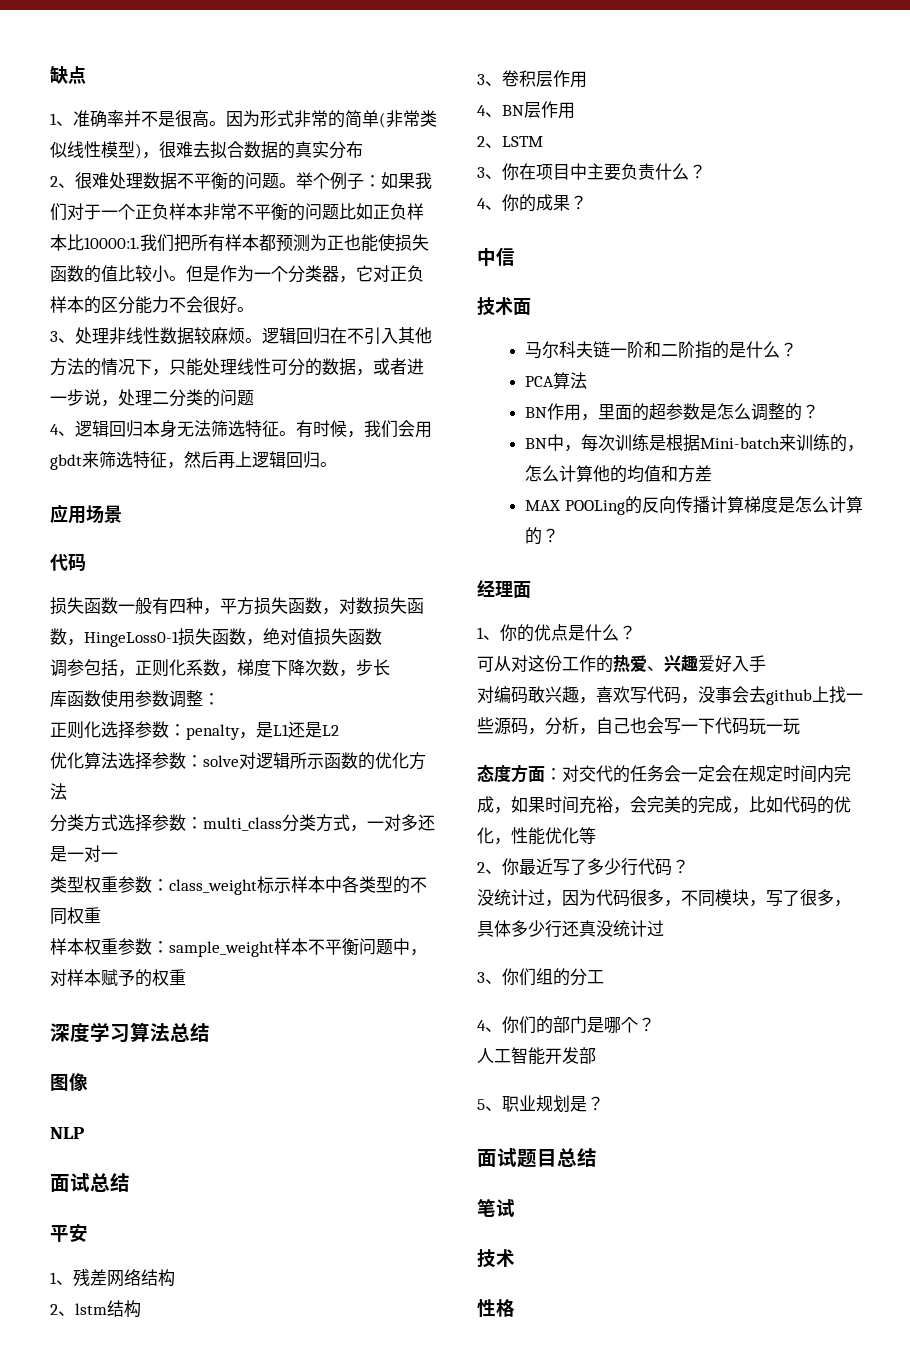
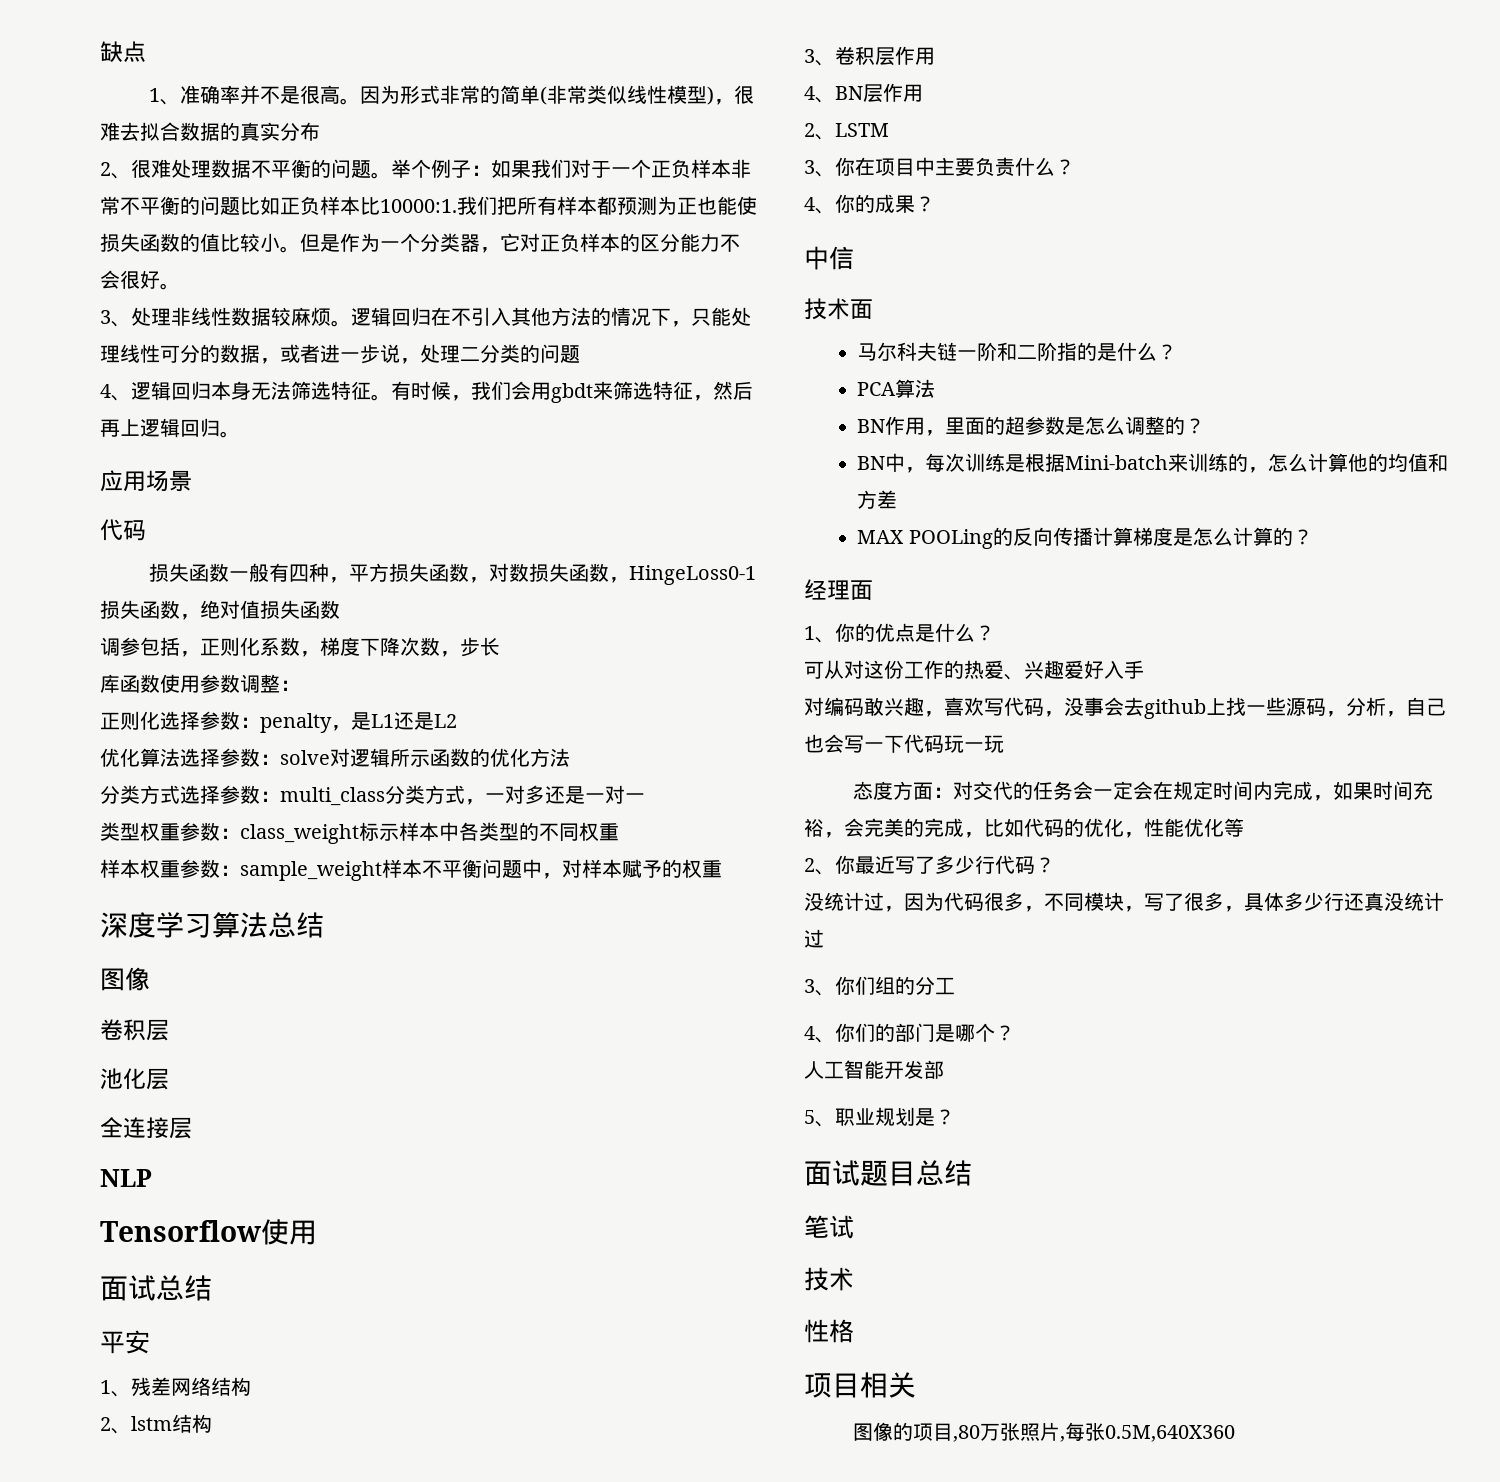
  深度学习算法总结
  图像
+ 卷积层
+ 池化层
+ 全连接层
+ Tensorflow使用
+ 项目相关
+ 图像的项目,80万张照片,每张0.5M,640X360

